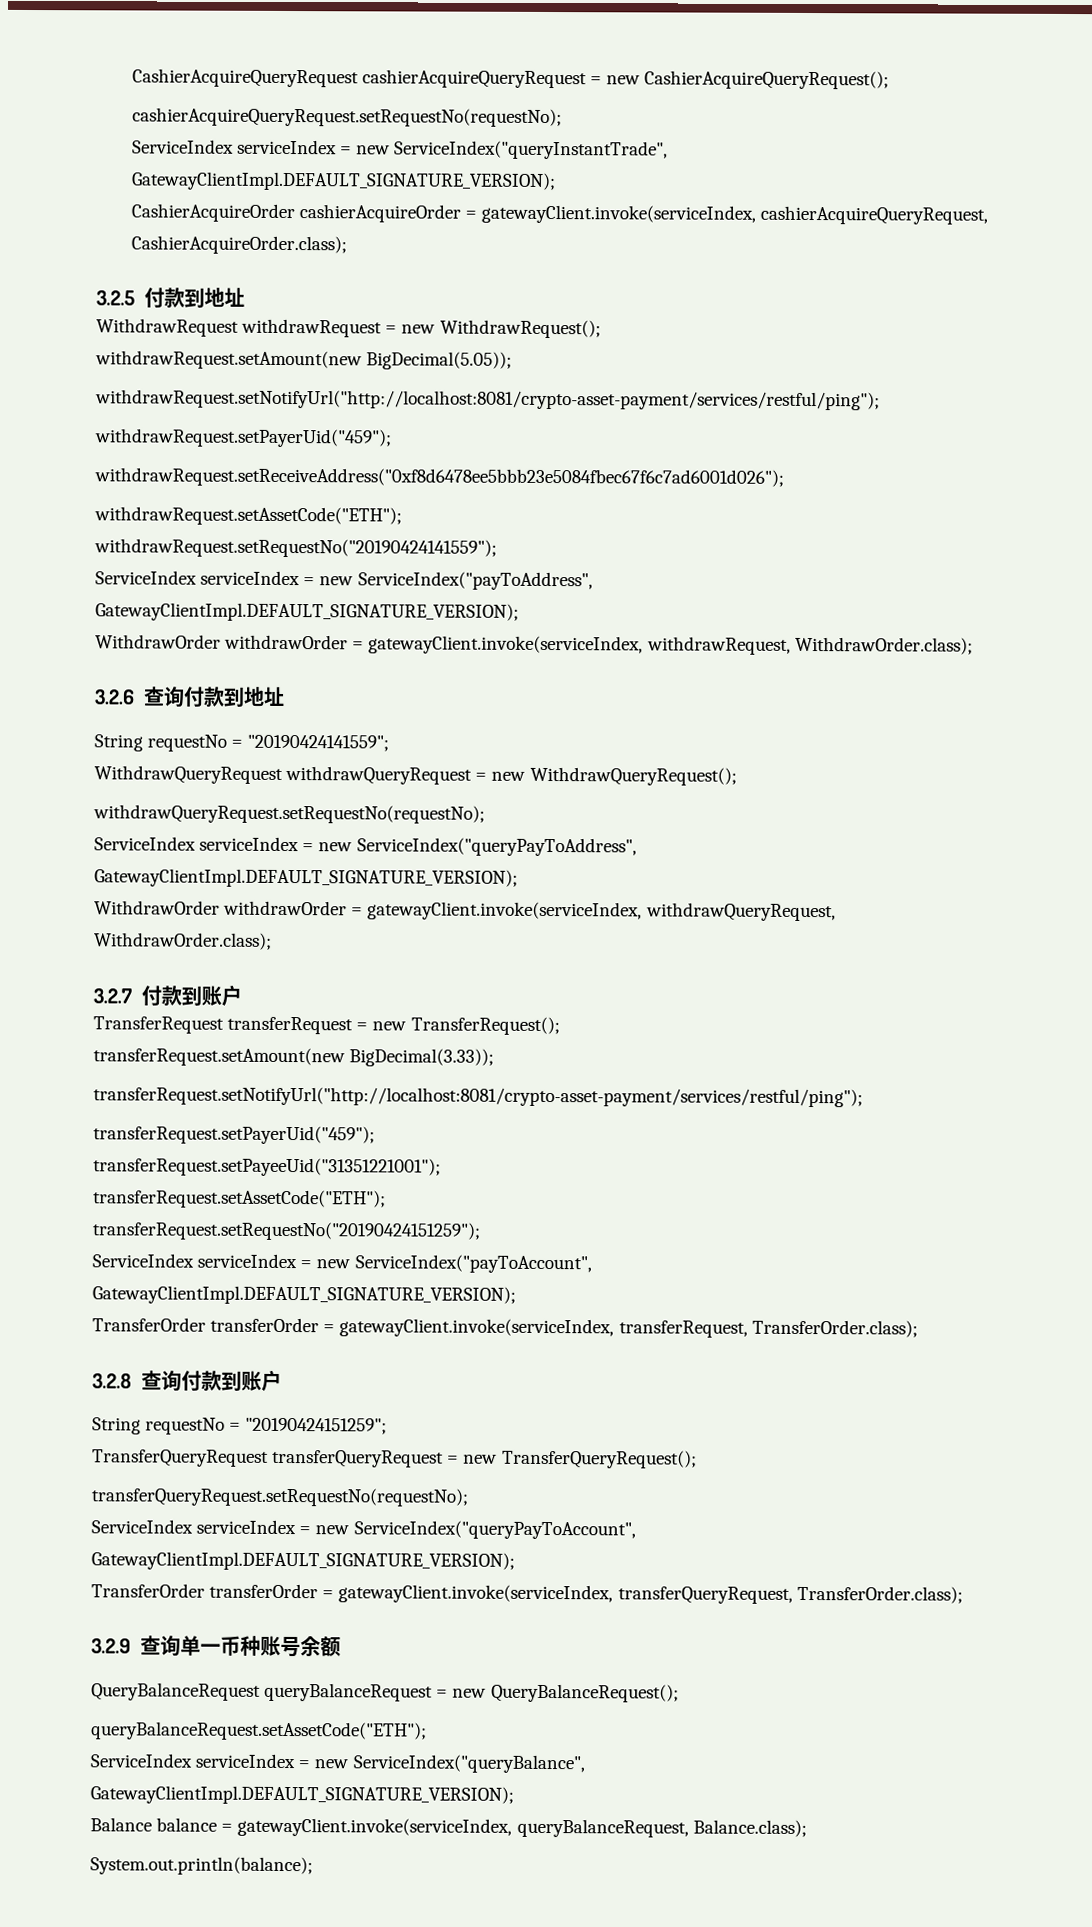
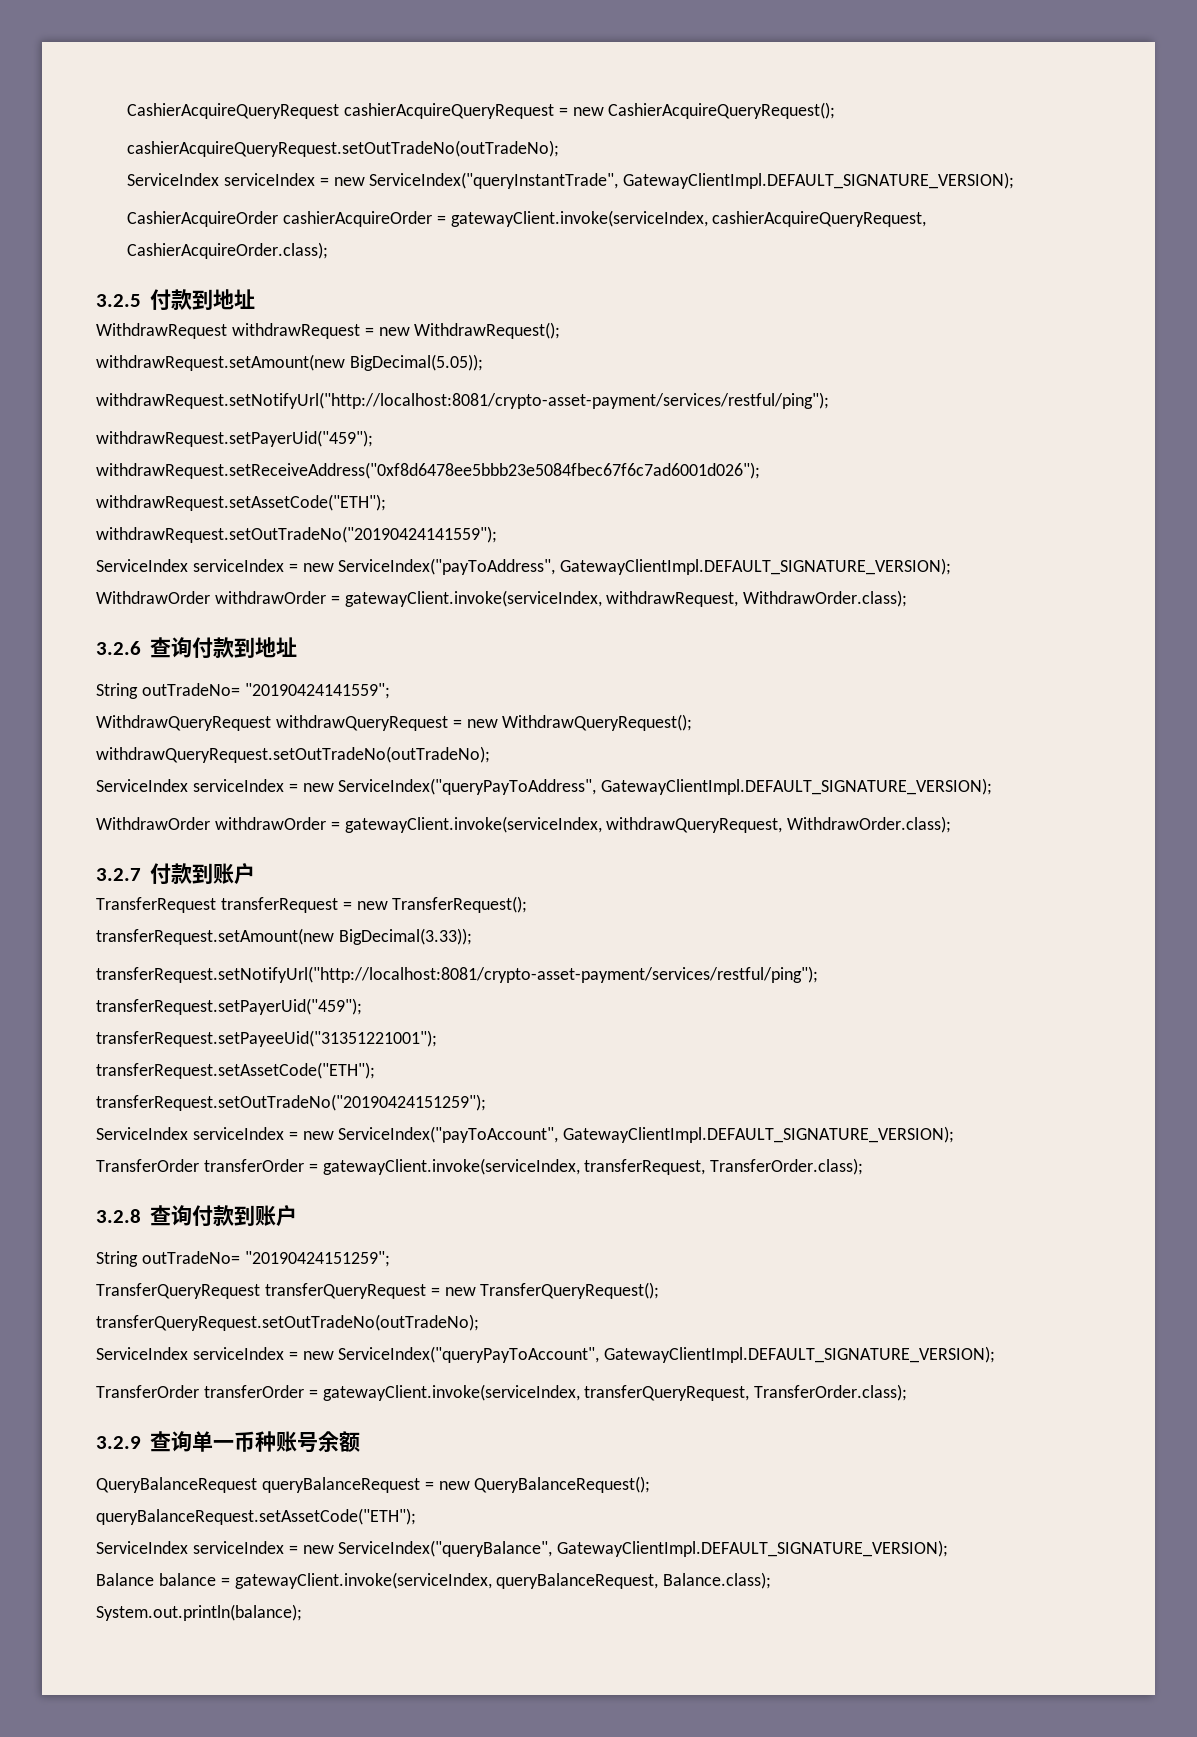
- cashierAcquireQueryRequest.setRequestNo(requestNo);
+ cashierAcquireQueryRequest.setOutTradeNo(outTradeNo);
- withdrawRequest.setRequestNo("20190424141559");
+ withdrawRequest.setOutTradeNo("20190424141559");
- String requestNo = "20190424141559";
+ String outTradeNo= "20190424141559";
- withdrawQueryRequest.setRequestNo(requestNo);
+ withdrawQueryRequest.setOutTradeNo(outTradeNo);
- transferRequest.setRequestNo("20190424151259");
+ transferRequest.setOutTradeNo("20190424151259");
- String requestNo = "20190424151259";
+ String outTradeNo= "20190424151259";
- transferQueryRequest.setRequestNo(requestNo);
+ transferQueryRequest.setOutTradeNo(outTradeNo);

